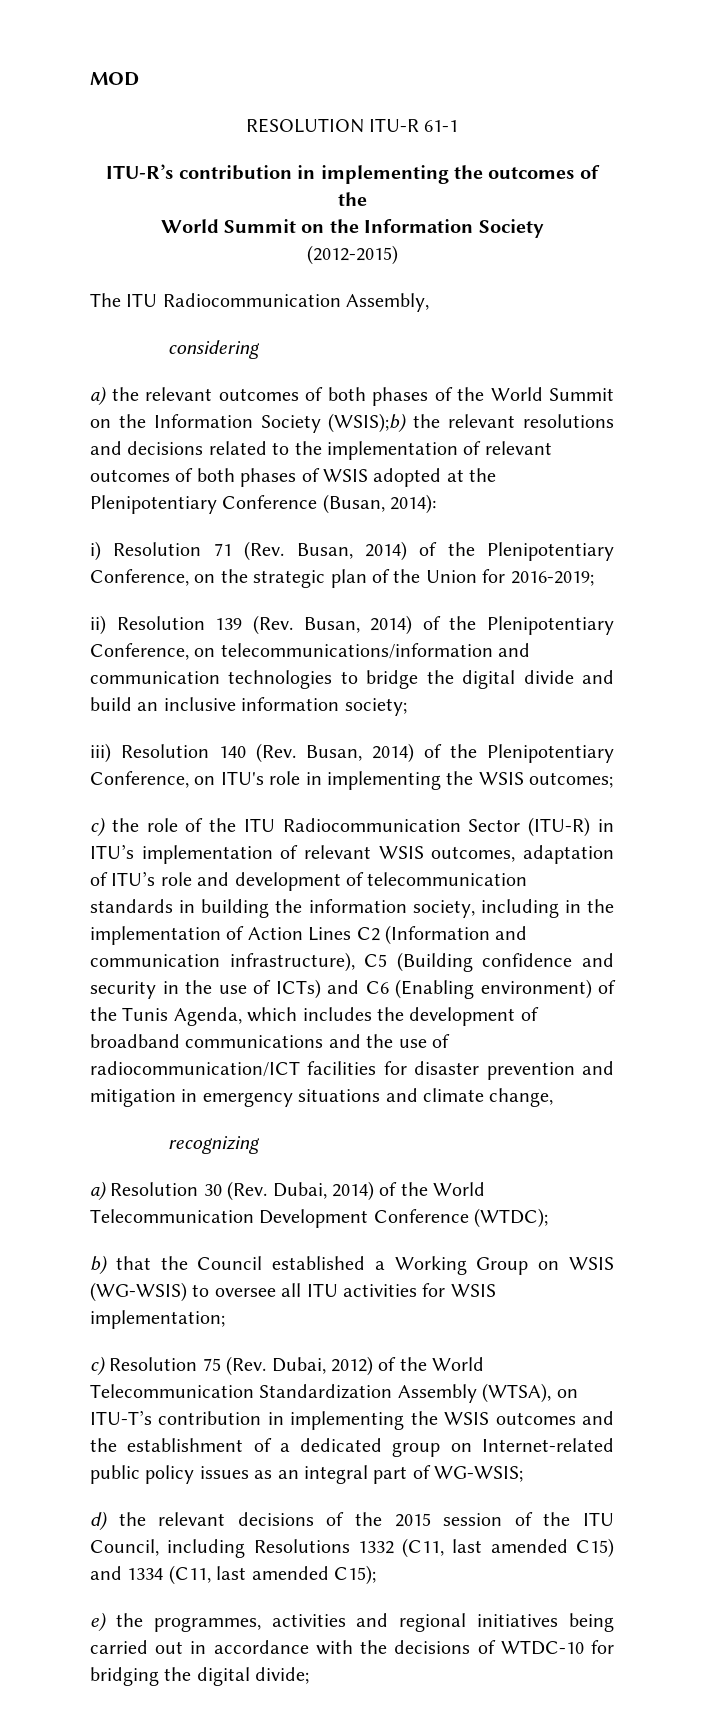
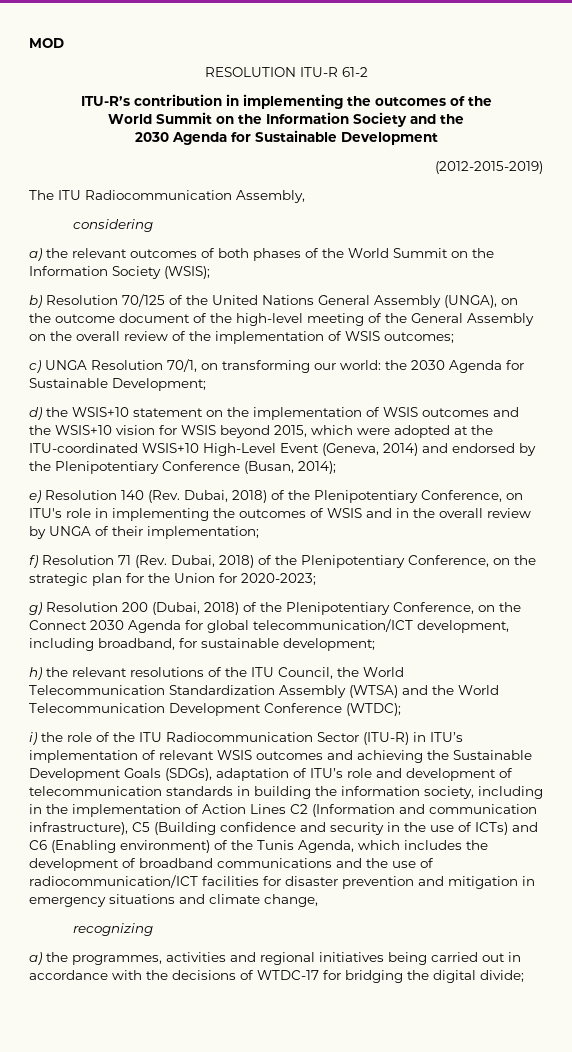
- RESOLUTION ITU-R 61-1
+ RESOLUTION ITU-R 61-2
  ITU-R’s contribution in implementing the outcomes of the
- World Summit on the Information Society
- (2012-2015)
+ World Summit on the Information Society and the
+ 2030 Agenda for Sustainable Development
+ (2012-2015-2019)
- a) the relevant outcomes of both phases of the World Summit on the Information Society (WSIS);b) the relevant resolutions and decisions related to the implementation of relevant outcomes of both phases of WSIS adopted at the Plenipotentiary Conference (Busan, 2014):
- i) Resolution 71 (Rev. Busan, 2014) of the Plenipotentiary Conference, on the strategic plan of the Union for 2016-2019;
- ii) Resolution 139 (Rev. Busan, 2014) of the Plenipotentiary Conference, on telecommunications/information and communication technologies to bridge the digital divide and build an inclusive information society;
- iii) Resolution 140 (Rev. Busan, 2014) of the Plenipotentiary Conference, on ITU's role in implementing the WSIS outcomes;
- c) the role of the ITU Radiocommunication Sector (ITU-R) in ITU’s implementation of relevant WSIS outcomes, adaptation of ITU’s role and development of telecommunication standards in building the information society, including in the implementation of Action Lines C2 (Information and communication infrastructure), C5 (Building confidence and security in the use of ICTs) and C6 (Enabling environment) of the Tunis Agenda, which includes the development of broadband communications and the use of radiocommunication/ICT facilities for disaster prevention and mitigation in emergency situations and climate change,
+ a) the relevant outcomes of both phases of the World Summit on the Information Society (WSIS);
+ b) Resolution 70/125 of the United Nations General Assembly (UNGA), on the outcome document of the high-level meeting of the General Assembly on the overall review of the implementation of WSIS outcomes;
+ c) UNGA Resolution 70/1, on transforming our world: the 2030 Agenda for Sustainable Development;
+ d) the WSIS+10 statement on the implementation of WSIS outcomes and the WSIS+10 vision for WSIS beyond 2015, which were adopted at the ITU-coordinated WSIS+10 High-Level Event (Geneva, 2014) and endorsed by the Plenipotentiary Conference (Busan, 2014);
+ e) Resolution 140 (Rev. Dubai, 2018) of the Plenipotentiary Conference, on ITU's role in implementing the outcomes of WSIS and in the overall review by UNGA of their implementation;
+ f) Resolution 71 (Rev. Dubai, 2018) of the Plenipotentiary Conference, on the strategic plan for the Union for 2020-2023;
+ g) Resolution 200 (Dubai, 2018) of the Plenipotentiary Conference, on the Connect 2030 Agenda for global telecommunication/ICT development, including broadband, for sustainable development;
+ h) the relevant resolutions of the ITU Council, the World Telecommunication Standardization Assembly (WTSA) and the World Telecommunication Development Conference (WTDC);
+ i) the role of the ITU Radiocommunication Sector (ITU-R) in ITU’s implementation of relevant WSIS outcomes and achieving the Sustainable Development Goals (SDGs), adaptation of ITU’s role and development of telecommunication standards in building the information society, including in the implementation of Action Lines C2 (Information and communication infrastructure), C5 (Building confidence and security in the use of ICTs) and C6 (Enabling environment) of the Tunis Agenda, which includes the development of broadband communications and the use of radiocommunication/ICT facilities for disaster prevention and mitigation in emergency situations and climate change,
- a) Resolution 30 (Rev. Dubai, 2014) of the World Telecommunication Development Conference (WTDC);
- b) that the Council established a Working Group on WSIS (WG-WSIS) to oversee all ITU activities for WSIS implementation;
- c) Resolution 75 (Rev. Dubai, 2012) of the World Telecommunication Standardization Assembly (WTSA), on ITU-T’s contribution in implementing the WSIS outcomes and the establishment of a dedicated group on Internet-related public policy issues as an integral part of WG-WSIS;
- d) the relevant decisions of the 2015 session of the ITU Council, including Resolutions 1332 (C11, last amended C15) and 1334 (C11, last amended C15);
- e) the programmes, activities and regional initiatives being carried out in accordance with the decisions of WTDC-10 for bridging the digital divide;
+ a) the programmes, activities and regional initiatives being carried out in accordance with the decisions of WTDC-17 for bridging the digital divide;

